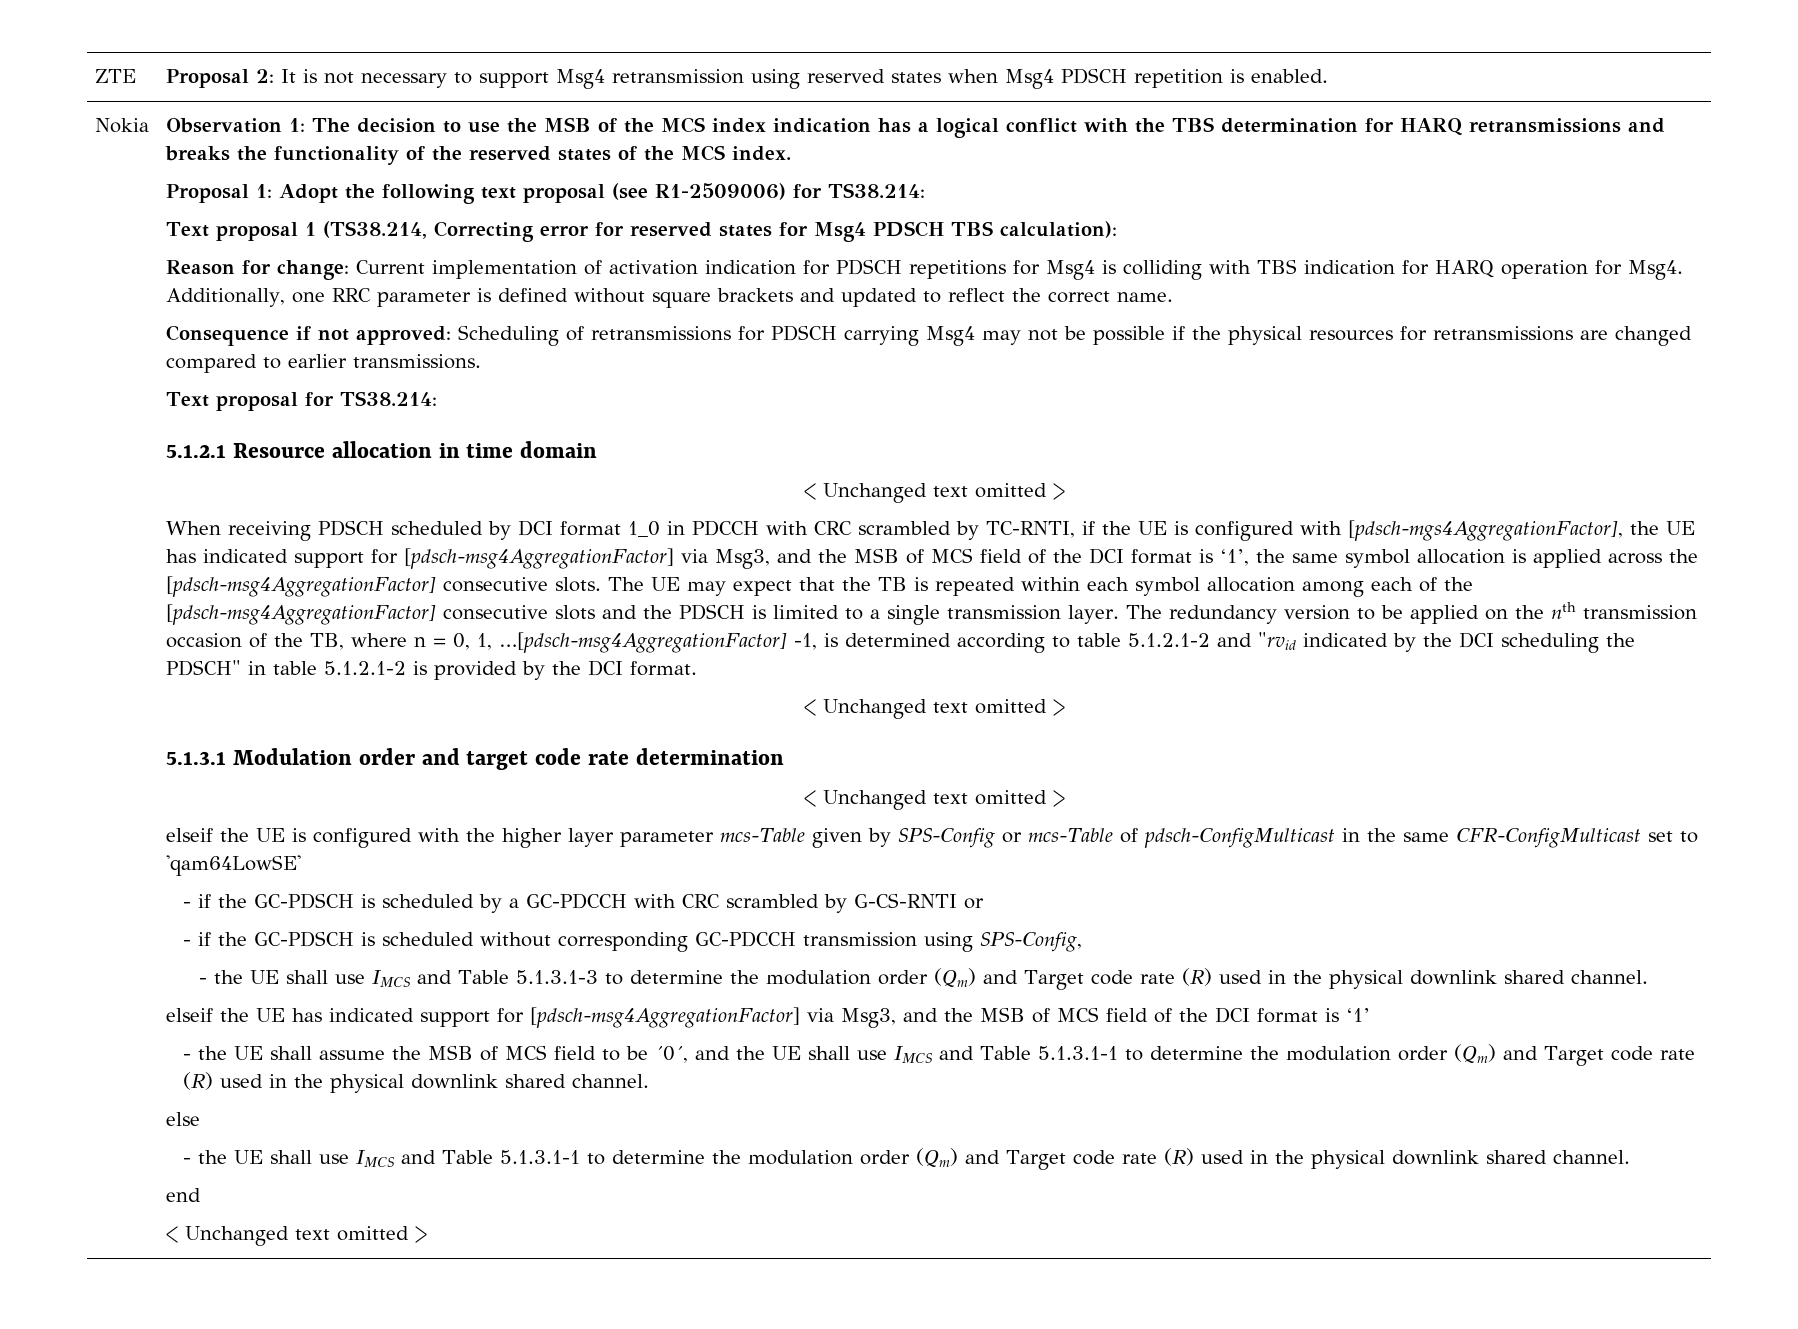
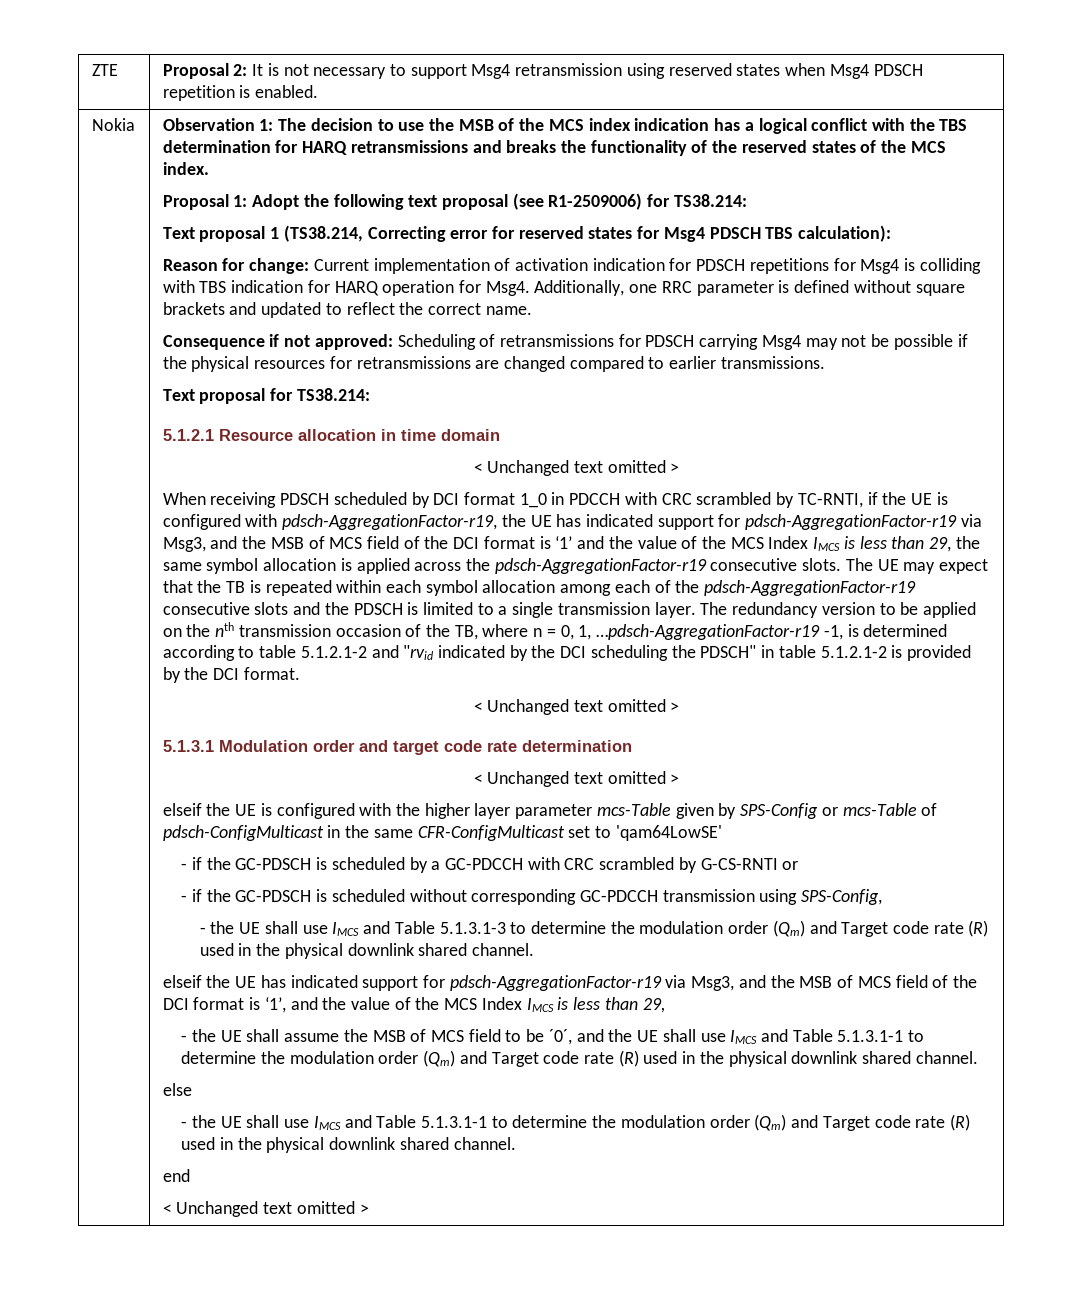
- When receiving PDSCH scheduled by DCI format 1_0 in PDCCH with CRC scrambled by TC-RNTI, if the UE is configured with [pdsch-mgs4AggregationFactor], the UE has indicated support for [pdsch-msg4AggregationFactor] via Msg3, and the MSB of MCS field of the DCI format is ‘1’, the same symbol allocation is applied across the [pdsch-msg4AggregationFactor] consecutive slots.
+ When receiving PDSCH scheduled by DCI format 1_0 in PDCCH with CRC scrambled by TC-RNTI, if the UE is configured with pdsch-AggregationFactor-r19, the UE has indicated support for pdsch-AggregationFactor-r19 via Msg3, and the MSB of MCS field of the DCI format is ‘1’ and the value of the MCS Index IMCS is less than 29, the same symbol allocation is applied across the pdsch-AggregationFactor-r19 consecutive slots.
- The UE may expect that the TB is repeated within each symbol allocation among each of the [pdsch-msg4AggregationFactor] consecutive slots and the PDSCH is limited to a single transmission layer.
+ The UE may expect that the TB is repeated within each symbol allocation among each of the pdsch-AggregationFactor-r19 consecutive slots and the PDSCH is limited to a single transmission layer.
- The redundancy version to be applied on the nth transmission occasion of the TB, where n = 0, 1, …[pdsch-msg4AggregationFactor] -1, is determined according to table 5.1.2.1-2 and "rvid indicated by the DCI scheduling the PDSCH" in table 5.1.2.1-2 is provided by the DCI format.
+ The redundancy version to be applied on the nth transmission occasion of the TB, where n = 0, 1, …pdsch-AggregationFactor-r19 -1, is determined according to table 5.1.2.1-2 and "rvid indicated by the DCI scheduling the PDSCH" in table 5.1.2.1-2 is provided by the DCI format.
- elseif the UE has indicated support for [pdsch-msg4AggregationFactor] via Msg3, and the MSB of MCS field of the DCI format is ‘1’
+ elseif the UE has indicated support for pdsch-AggregationFactor-r19 via Msg3, and the MSB of MCS field of the DCI format is ‘1’, and the value of the MCS Index IMCS is less than 29,

